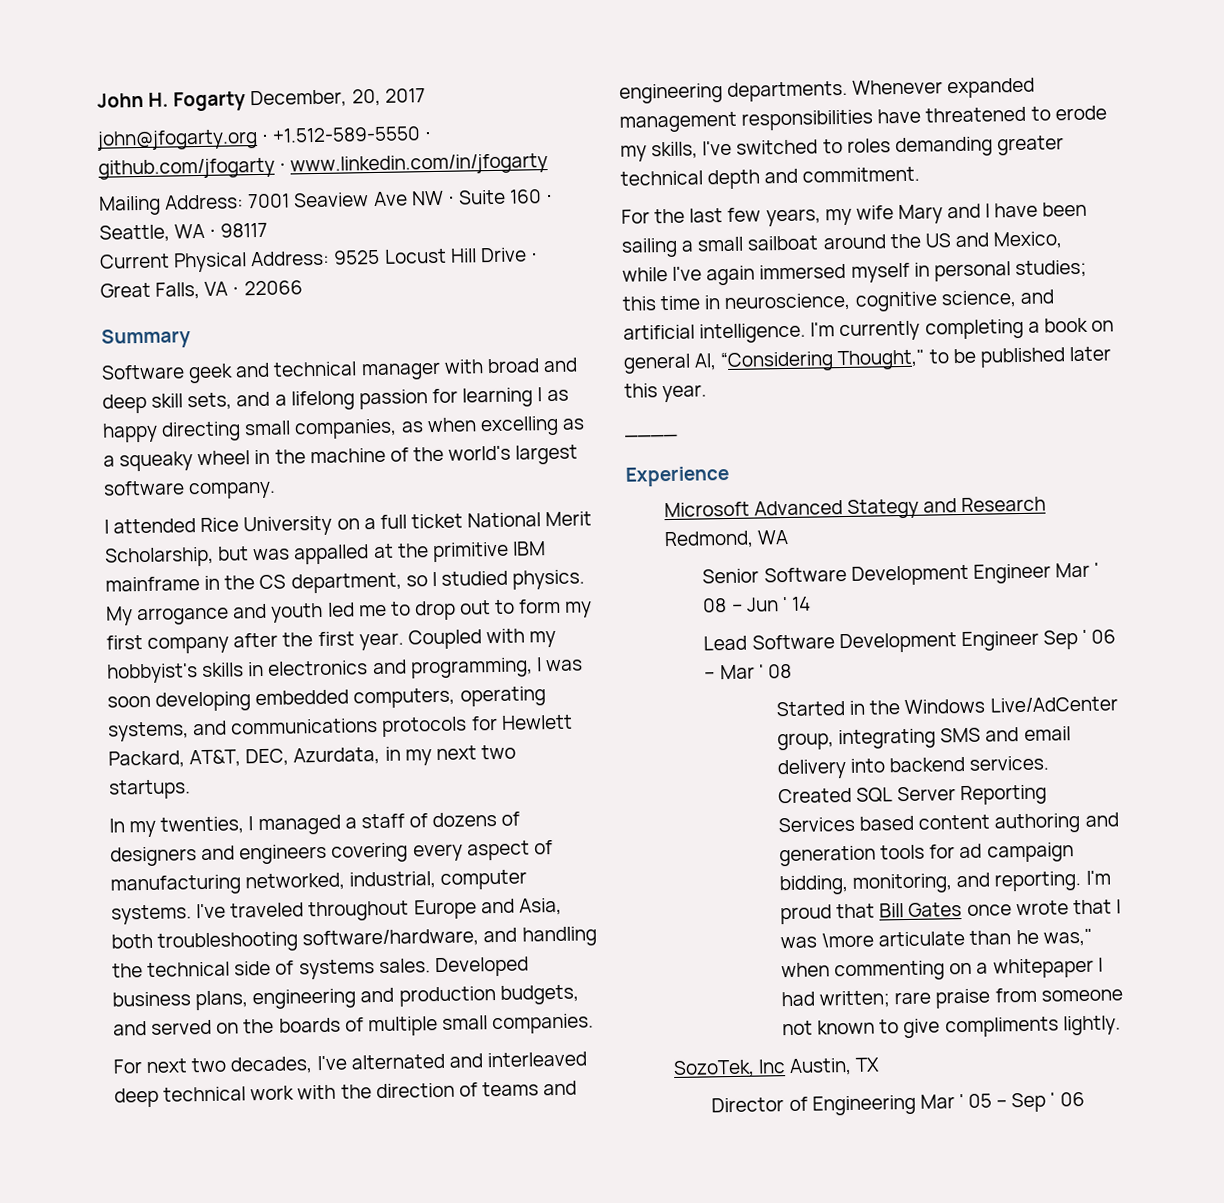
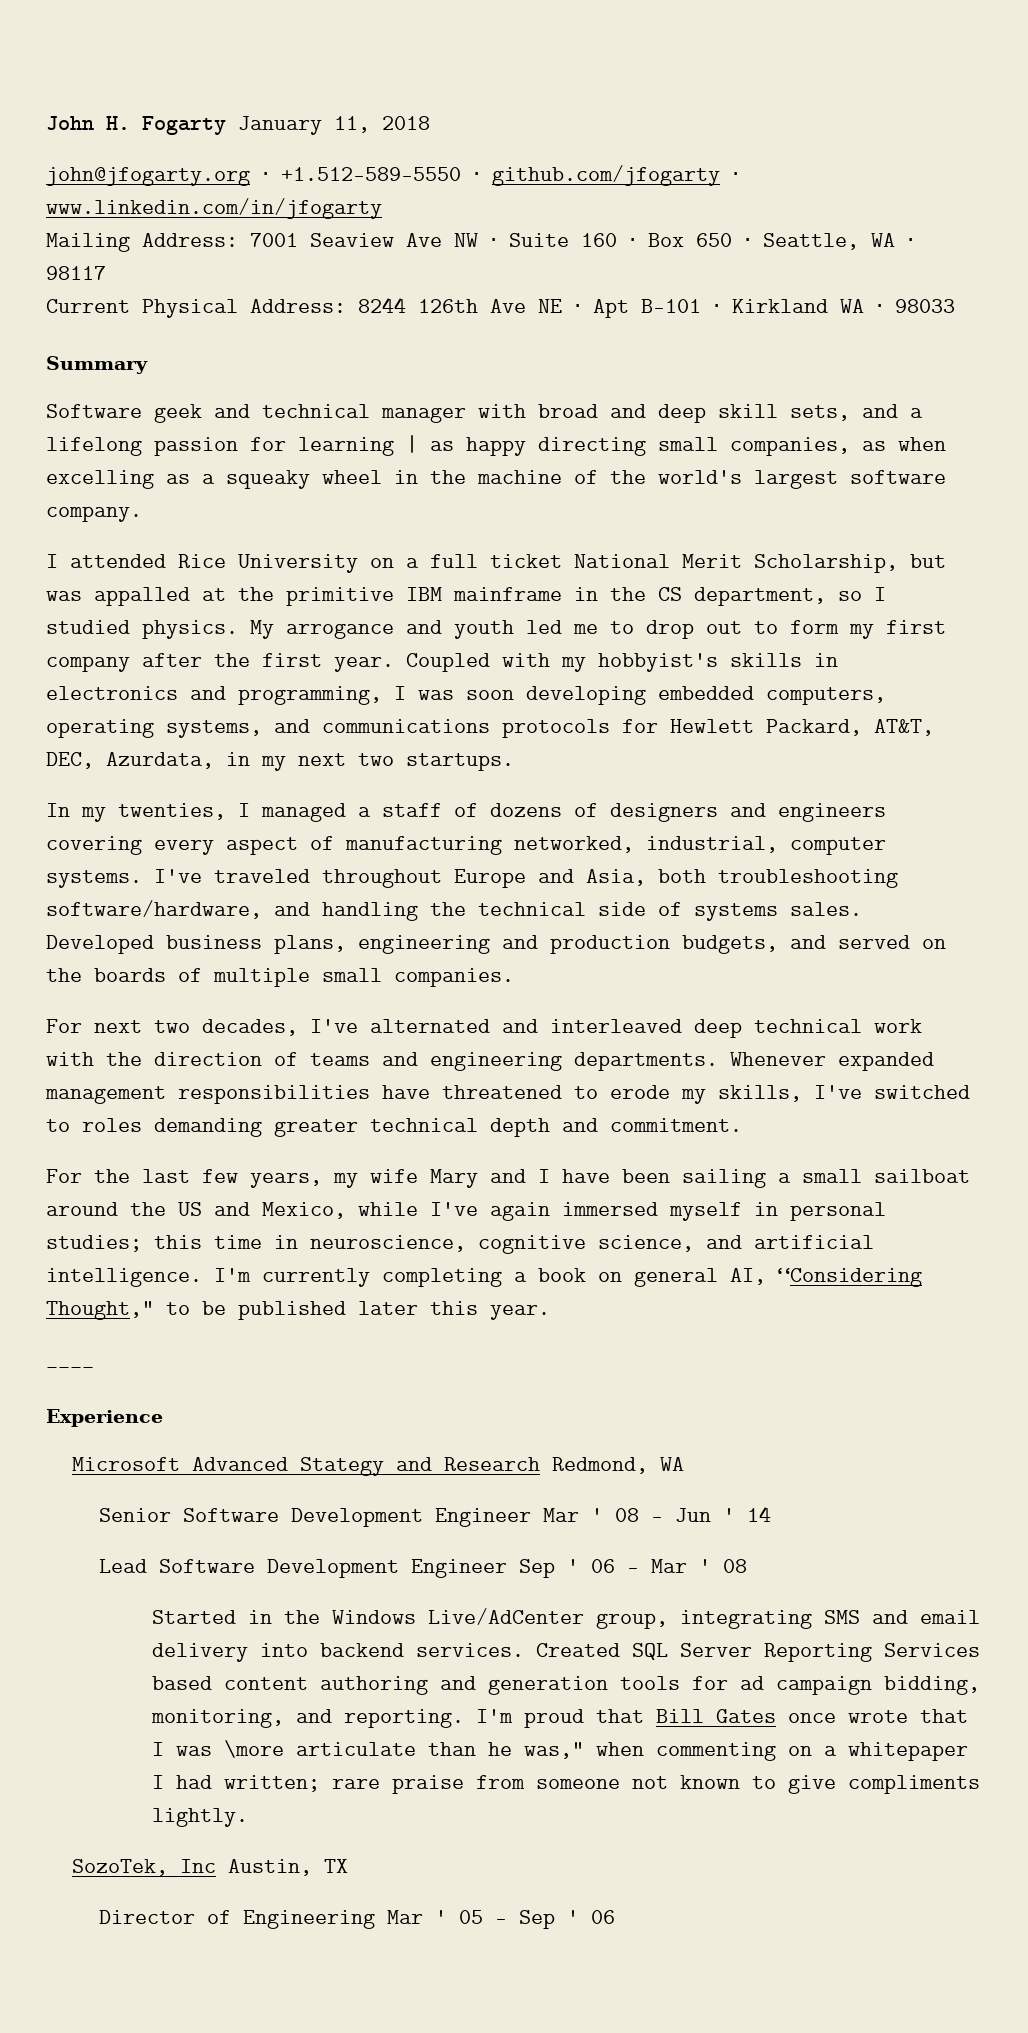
- John H. Fogarty December, 20, 2017
+ John H. Fogarty January 11, 2018
- Mailing Address: 7001 Seaview Ave NW ⋅ Suite 160 ⋅ Seattle, WA ⋅ 98117
+ Mailing Address: 7001 Seaview Ave NW ⋅ Suite 160 ⋅ Box 650 ⋅ Seattle, WA ⋅ 98117
- Current Physical Address: 9525 Locust Hill Drive ⋅ Great Falls, VA ⋅ 22066
+ Current Physical Address: 8244 126th Ave NE ⋅ Apt B-101 ⋅ Kirkland WA ⋅ 98033

